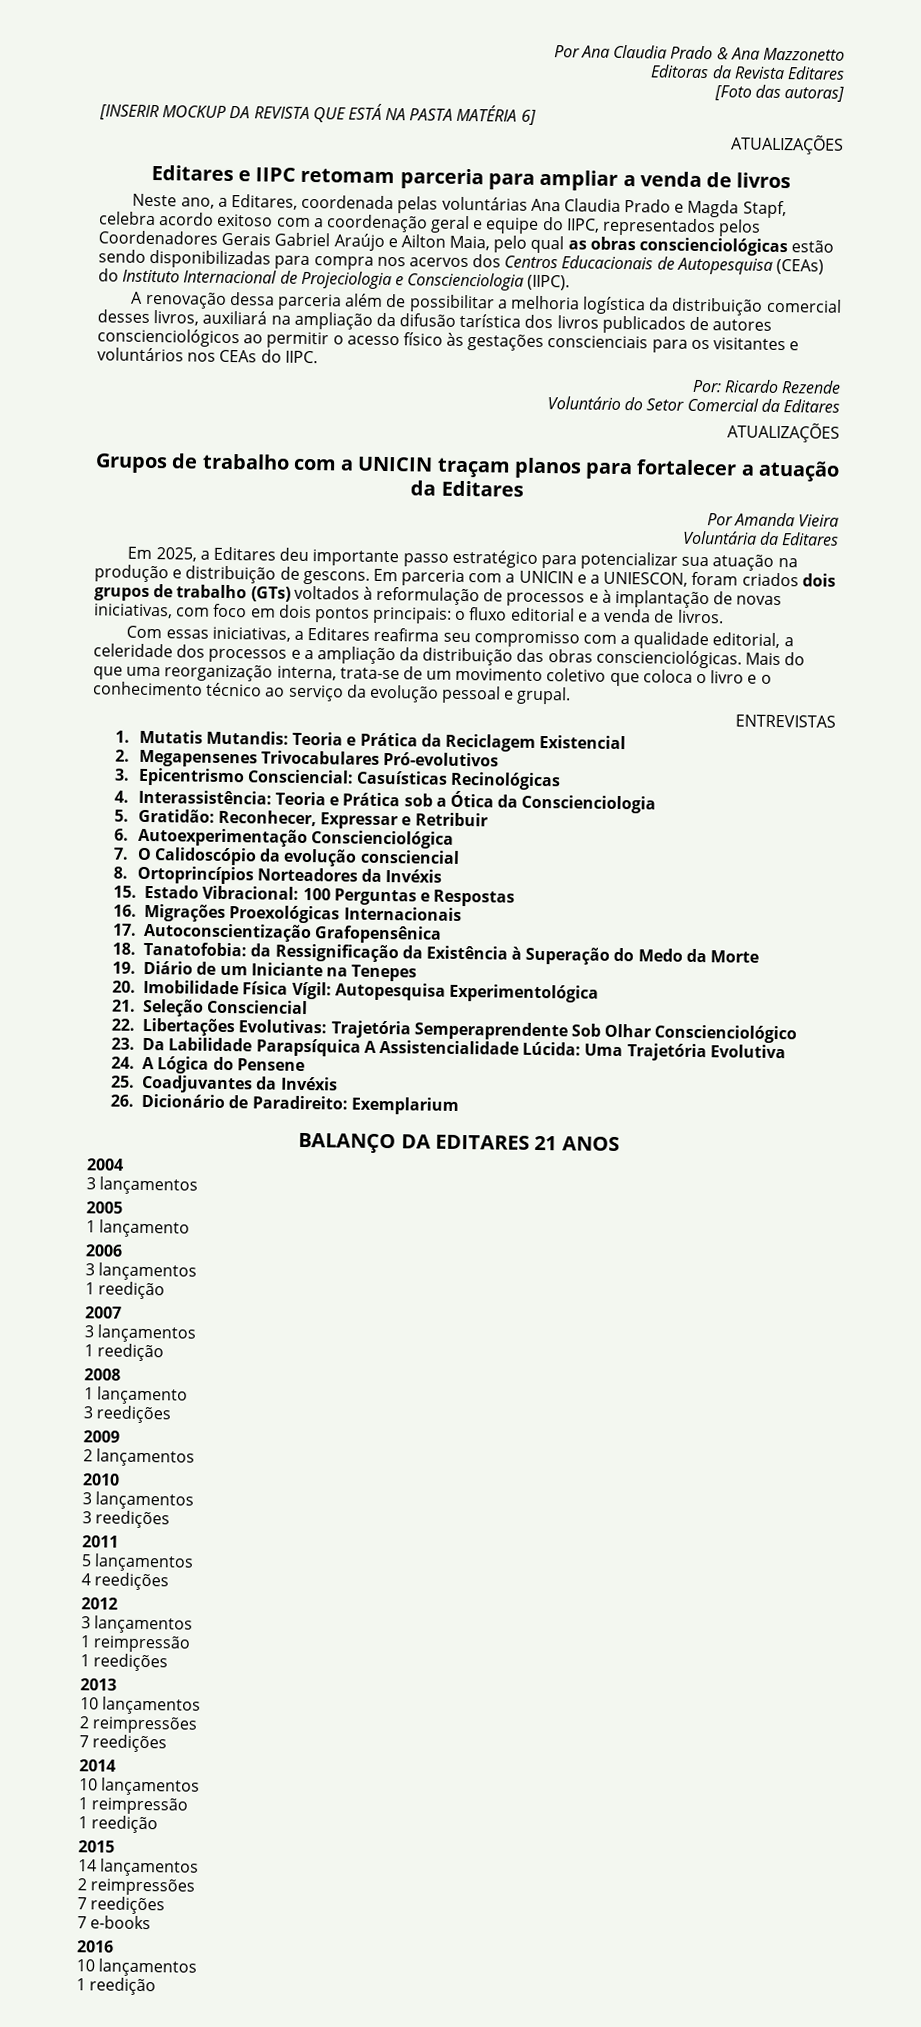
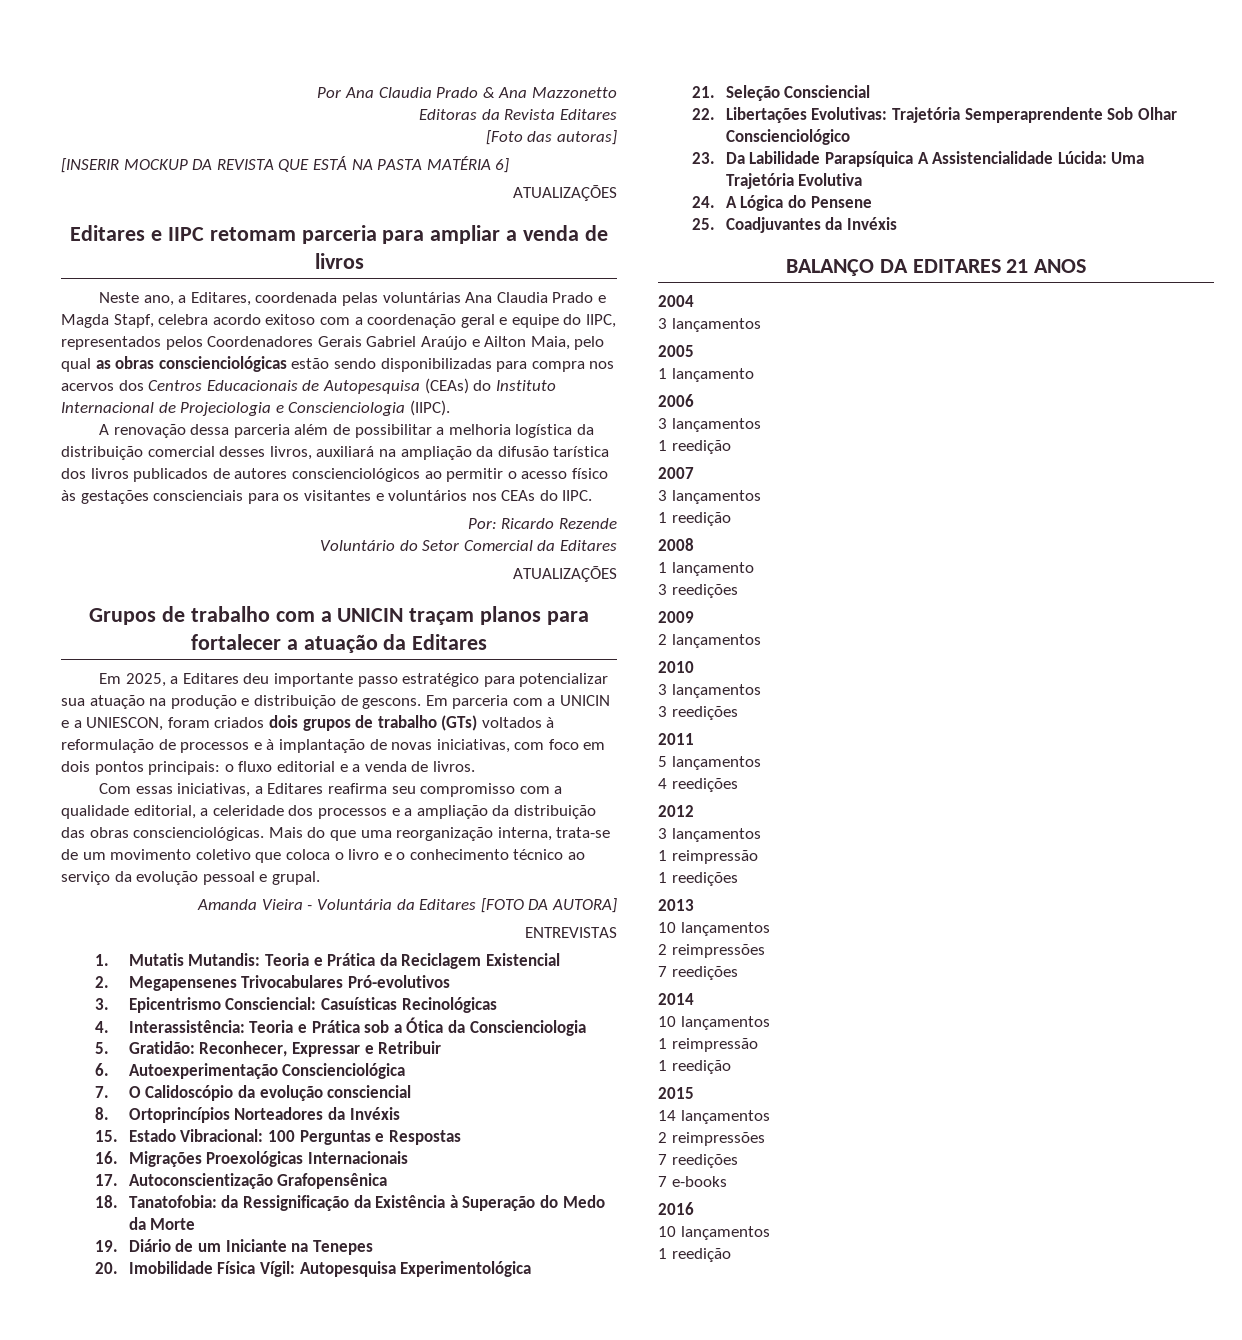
- Por Amanda Vieira
- Voluntária da Editares
+ Amanda Vieira - Voluntária da Editares [FOTO DA AUTORA]
- 26. Dicionário de Paradireito: Exemplarium

